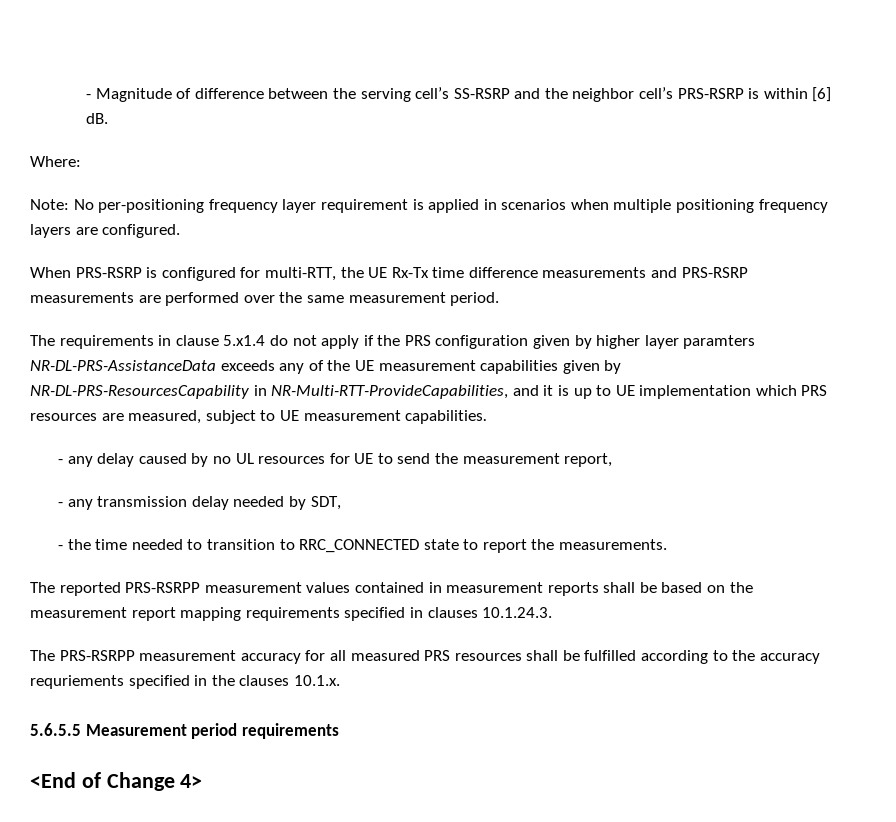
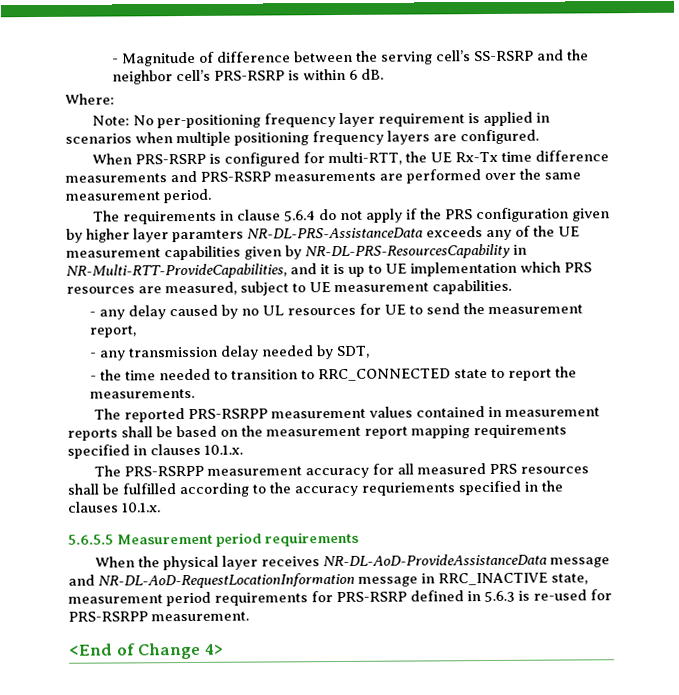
- - Magnitude of difference between the serving cell’s SS-RSRP and the neighbor cell’s PRS-RSRP is within [6] dB.
+ - Magnitude of difference between the serving cell’s SS-RSRP and the neighbor cell’s PRS-RSRP is within 6 dB.
- The requirements in clause 5.x1.4 do not apply if the PRS configuration given by higher layer paramters NR-DL-PRS-AssistanceData exceeds any of the UE measurement capabilities given by NR-DL-PRS-ResourcesCapability in NR-Multi-RTT-ProvideCapabilities, and it is up to UE implementation which PRS resources are measured, subject to UE measurement capabilities.
+ The requirements in clause 5.6.4 do not apply if the PRS configuration given by higher layer paramters NR-DL-PRS-AssistanceData exceeds any of the UE measurement capabilities given by NR-DL-PRS-ResourcesCapability in NR-Multi-RTT-ProvideCapabilities, and it is up to UE implementation which PRS resources are measured, subject to UE measurement capabilities.
- The reported PRS-RSRPP measurement values contained in measurement reports shall be based on the measurement report mapping requirements specified in clauses 10.1.24.3.
+ The reported PRS-RSRPP measurement values contained in measurement reports shall be based on the measurement report mapping requirements specified in clauses 10.1.x.
+ When the physical layer receives NR-DL-AoD-ProvideAssistanceData message and NR-DL-AoD-RequestLocationInformation message in RRC_INACTIVE state, measurement period requirements for PRS-RSRP defined in 5.6.3 is re-used for PRS-RSRPP measurement.

